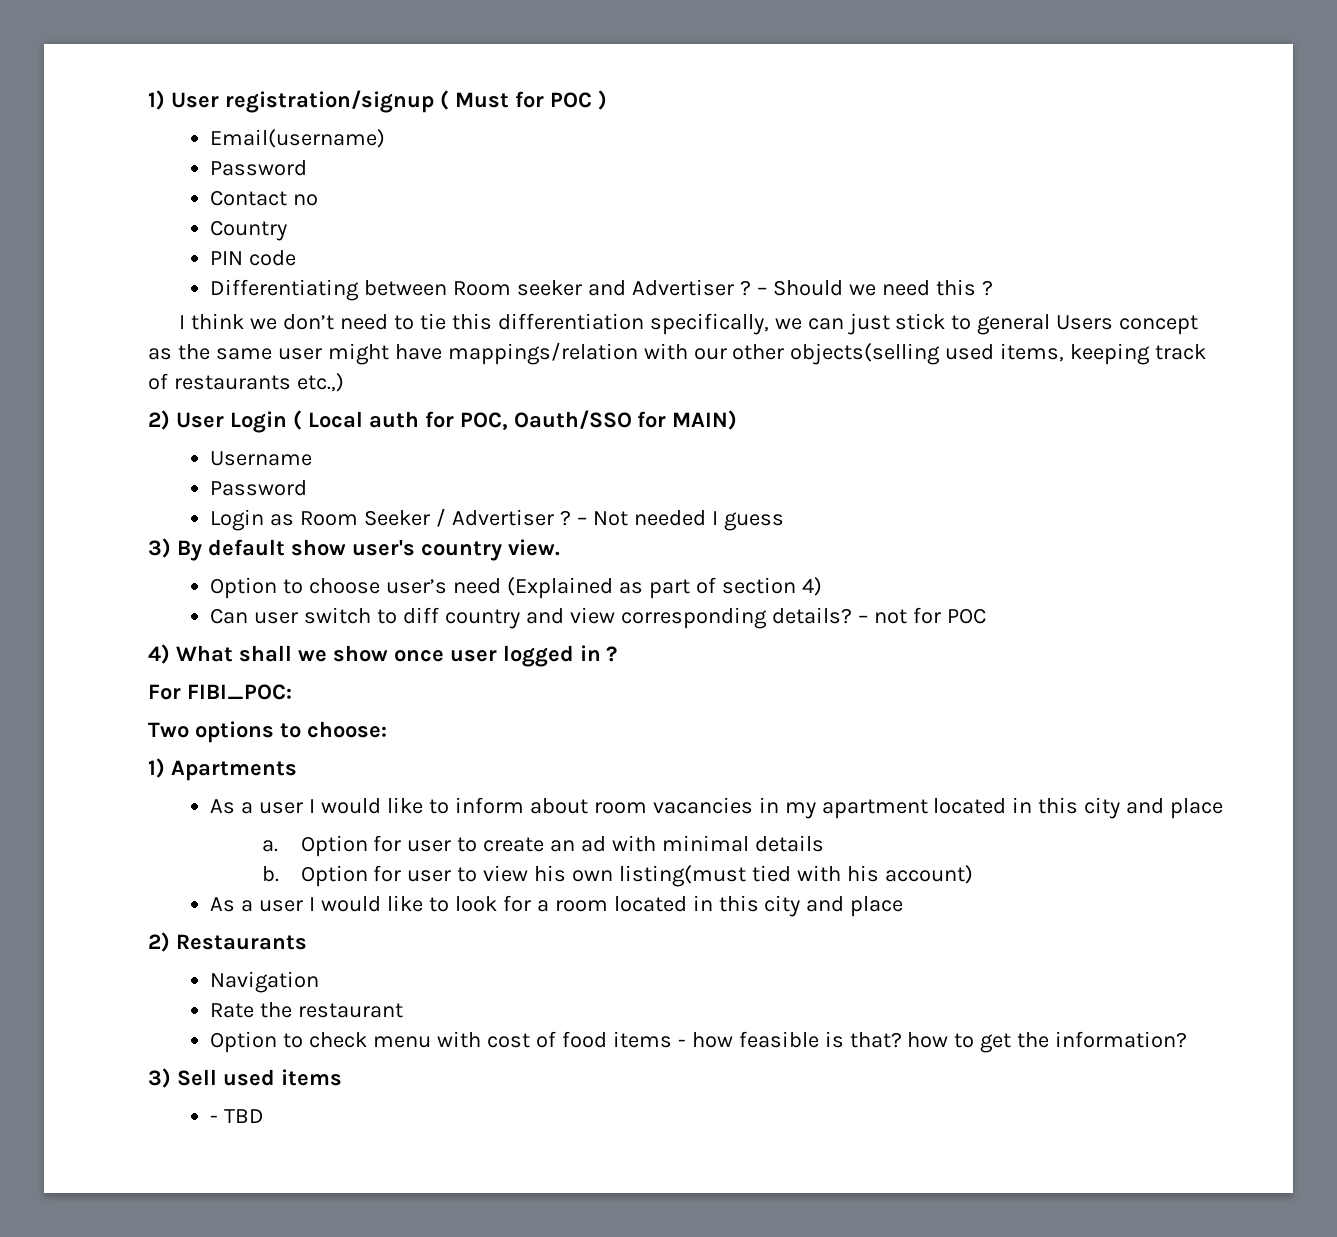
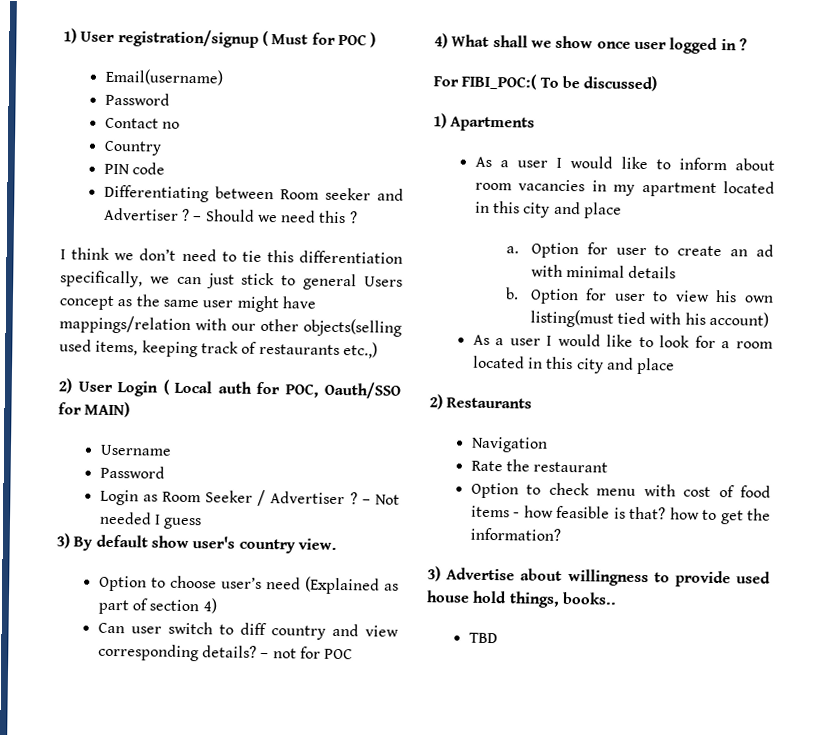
- For FIBI_POC:
- Two options to choose:
+ For FIBI_POC:( To be discussed)
- 3) Sell used items
- - TBD
+ 3) Advertise about willingness to provide used house hold things, books..
+ TBD

